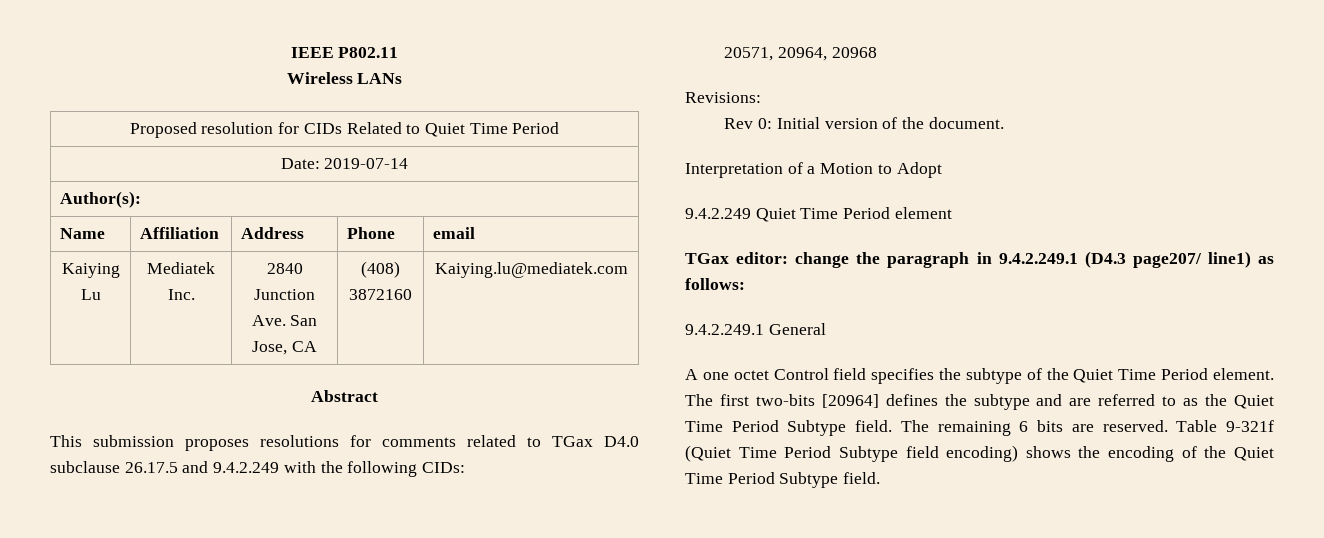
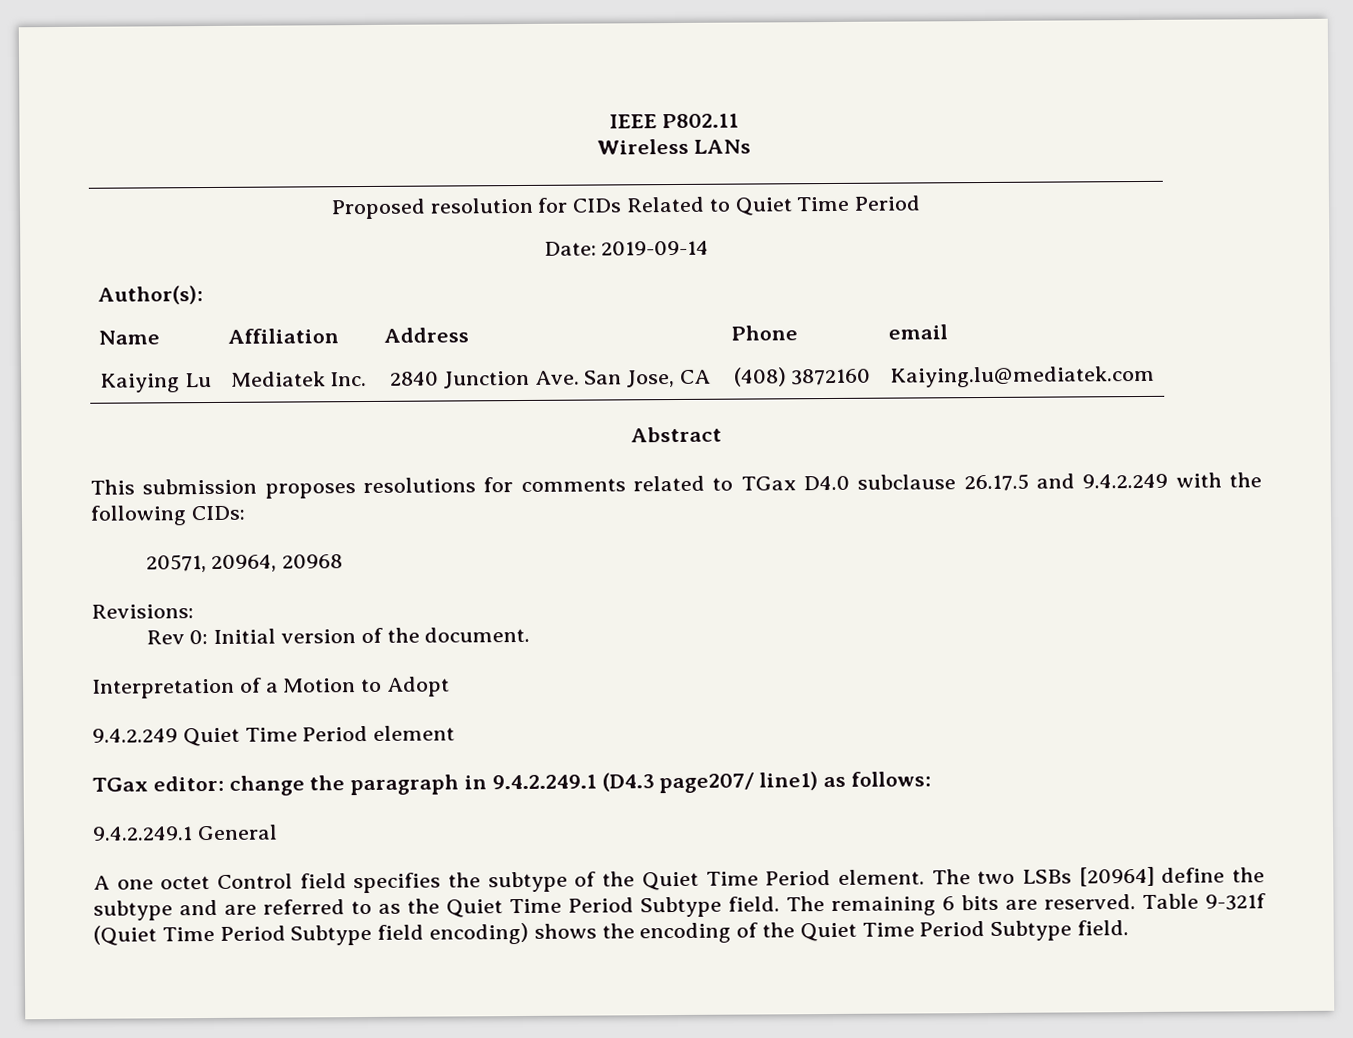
- Date: 2019-07-14
+ Date: 2019-09-14
- The first two-bits [20964] defines the subtype and are referred to as the Quiet Time Period Subtype field.
+ The two LSBs [20964] define the subtype and are referred to as the Quiet Time Period Subtype field.

